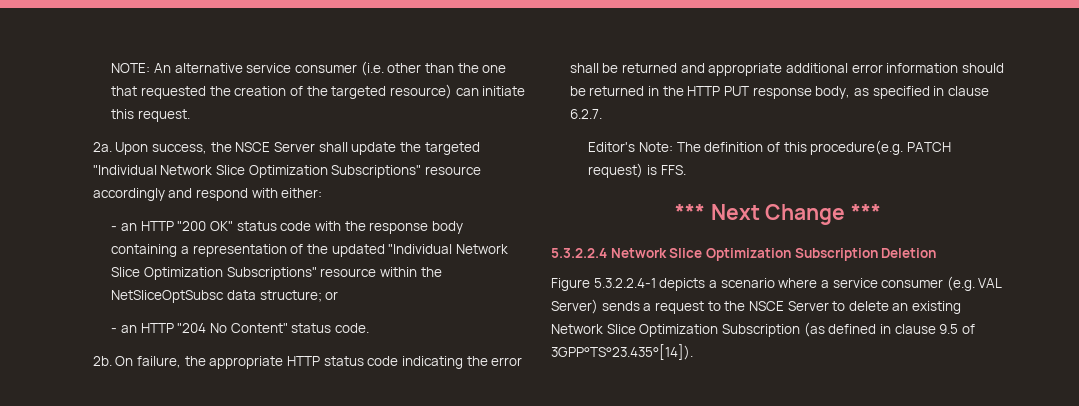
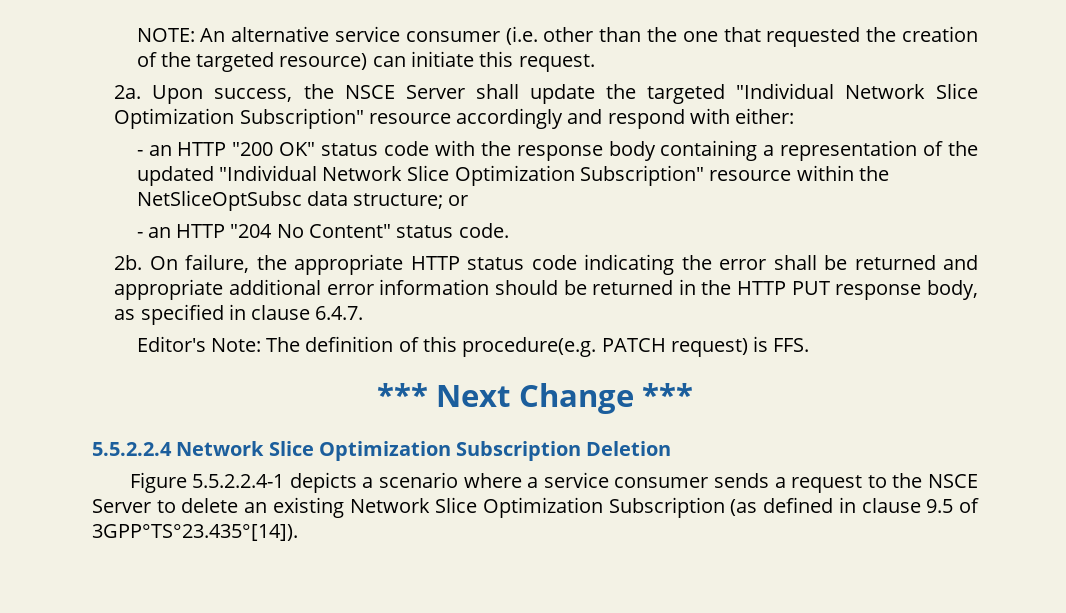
- Upon success, the NSCE Server shall update the targeted "Individual Network Slice Optimization Subscriptions" resource accordingly and respond with either:
+ Upon success, the NSCE Server shall update the targeted "Individual Network Slice Optimization Subscription" resource accordingly and respond with either:
- - an HTTP "200 OK" status code with the response body containing a representation of the updated "Individual Network Slice Optimization Subscriptions" resource within the NetSliceOptSubsc data structure; or
+ - an HTTP "200 OK" status code with the response body containing a representation of the updated "Individual Network Slice Optimization Subscription" resource within the NetSliceOptSubsc data structure; or
- On failure, the appropriate HTTP status code indicating the error shall be returned and appropriate additional error information should be returned in the HTTP PUT response body, as specified in clause 6.2.7.
+ On failure, the appropriate HTTP status code indicating the error shall be returned and appropriate additional error information should be returned in the HTTP PUT response body, as specified in clause 6.4.7.
- 5.3.2.2.4 Network Slice Optimization Subscription Deletion
+ 5.5.2.2.4 Network Slice Optimization Subscription Deletion
- Figure 5.3.2.2.4-1 depicts a scenario where a service consumer (e.g. VAL Server) sends a request to the NSCE Server to delete an existing Network Slice Optimization Subscription (as defined in clause 9.5 of 3GPP°TS°23.435°[14]).
+ Figure 5.5.2.2.4-1 depicts a scenario where a service consumer sends a request to the NSCE Server to delete an existing Network Slice Optimization Subscription (as defined in clause 9.5 of 3GPP°TS°23.435°[14]).

